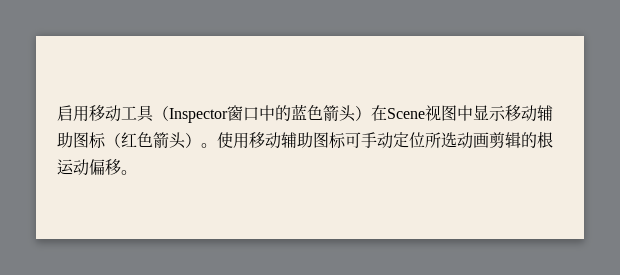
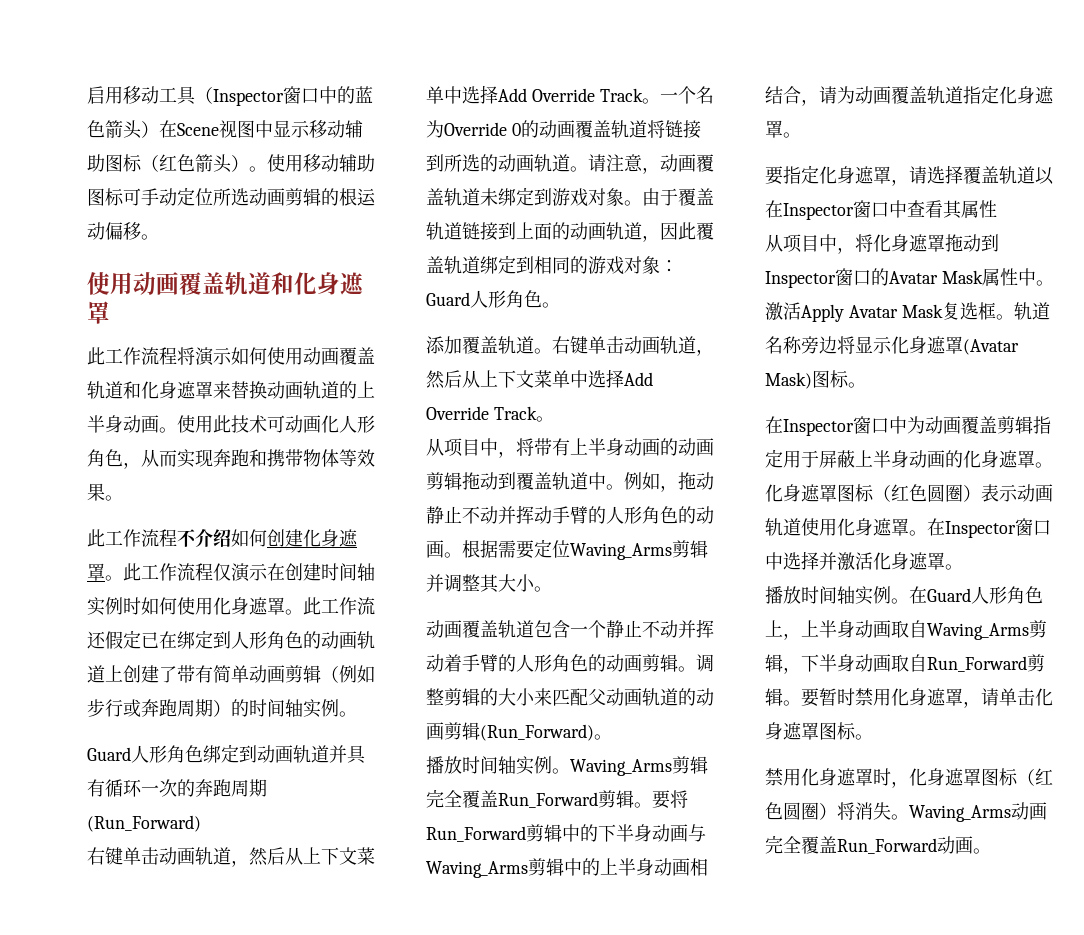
  使用移动辅助图标可手动定位所选动画剪辑的根运动偏移。
+ 使用动画覆盖轨道和化身遮罩
+ 此工作流程将演示如何使用动画覆盖轨道和化身遮罩来替换动画轨道的上半身动画。使用此技术可动画化人形角色，从而实现奔跑和携带物体等效果。
+ 此工作流程不介绍如何创建化身遮罩。此工作流程仅演示在创建时间轴实例时如何使用化身遮罩。此工作流还假定已在绑定到人形角色的动画轨道上创建了带有简单动画剪辑（例如步行或奔跑周期）的时间轴实例。
+ Guard人形角色绑定到动画轨道并具有循环一次的奔跑周期(Run_Forward)
+ 右键单击动画轨道，然后从上下文菜单中选择Add Override Track。一个名为Override 0的动画覆盖轨道将链接到所选的动画轨道。请注意，动画覆盖轨道未绑定到游戏对象。由于覆盖轨道链接到上面的动画轨道，因此覆盖轨道绑定到相同的游戏对象：Guard人形角色。
+ 添加覆盖轨道。右键单击动画轨道，然后从上下文菜单中选择Add Override Track。
+ 从项目中，将带有上半身动画的动画剪辑拖动到覆盖轨道中。例如，拖动静止不动并挥动手臂的人形角色的动画。根据需要定位Waving_Arms剪辑并调整其大小。
+ 动画覆盖轨道包含一个静止不动并挥动着手臂的人形角色的动画剪辑。调整剪辑的大小来匹配父动画轨道的动画剪辑(Run_Forward)。
+ 播放时间轴实例。Waving_Arms剪辑完全覆盖Run_Forward剪辑。要将Run_Forward剪辑中的下半身动画与Waving_Arms剪辑中的上半身动画相结合，请为动画覆盖轨道指定化身遮罩。
+ 要指定化身遮罩，请选择覆盖轨道以在Inspector窗口中查看其属性
+ 从项目中，将化身遮罩拖动到Inspector窗口的Avatar Mask属性中。激活Apply Avatar Mask复选框。轨道名称旁边将显示化身遮罩(Avatar Mask)图标。
+ 在Inspector窗口中为动画覆盖剪辑指定用于屏蔽上半身动画的化身遮罩。化身遮罩图标（红色圆圈）表示动画轨道使用化身遮罩。在Inspector窗口中选择并激活化身遮罩。
+ 播放时间轴实例。在Guard人形角色上，上半身动画取自Waving_Arms剪辑，下半身动画取自Run_Forward剪辑。要暂时禁用化身遮罩，请单击化身遮罩图标。
+ 禁用化身遮罩时，化身遮罩图标（红色圆圈）将消失。Waving_Arms动画完全覆盖Run_Forward动画。

